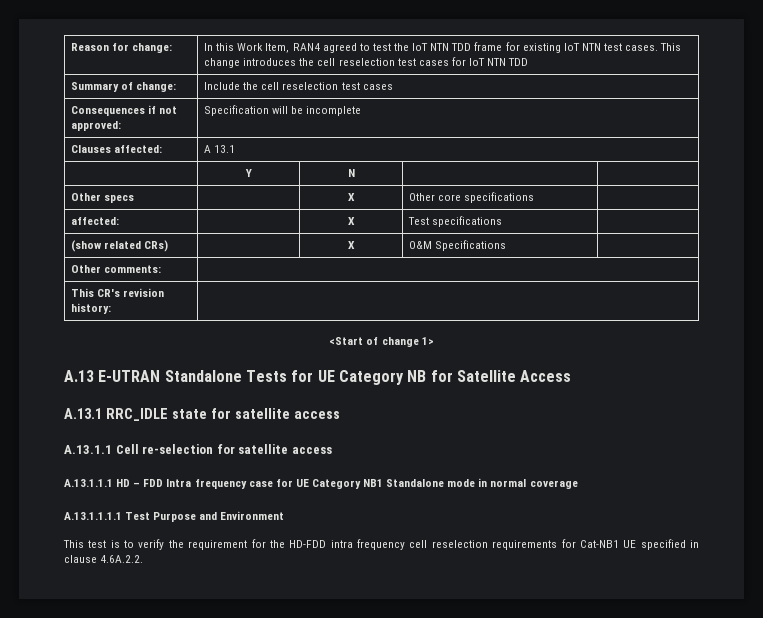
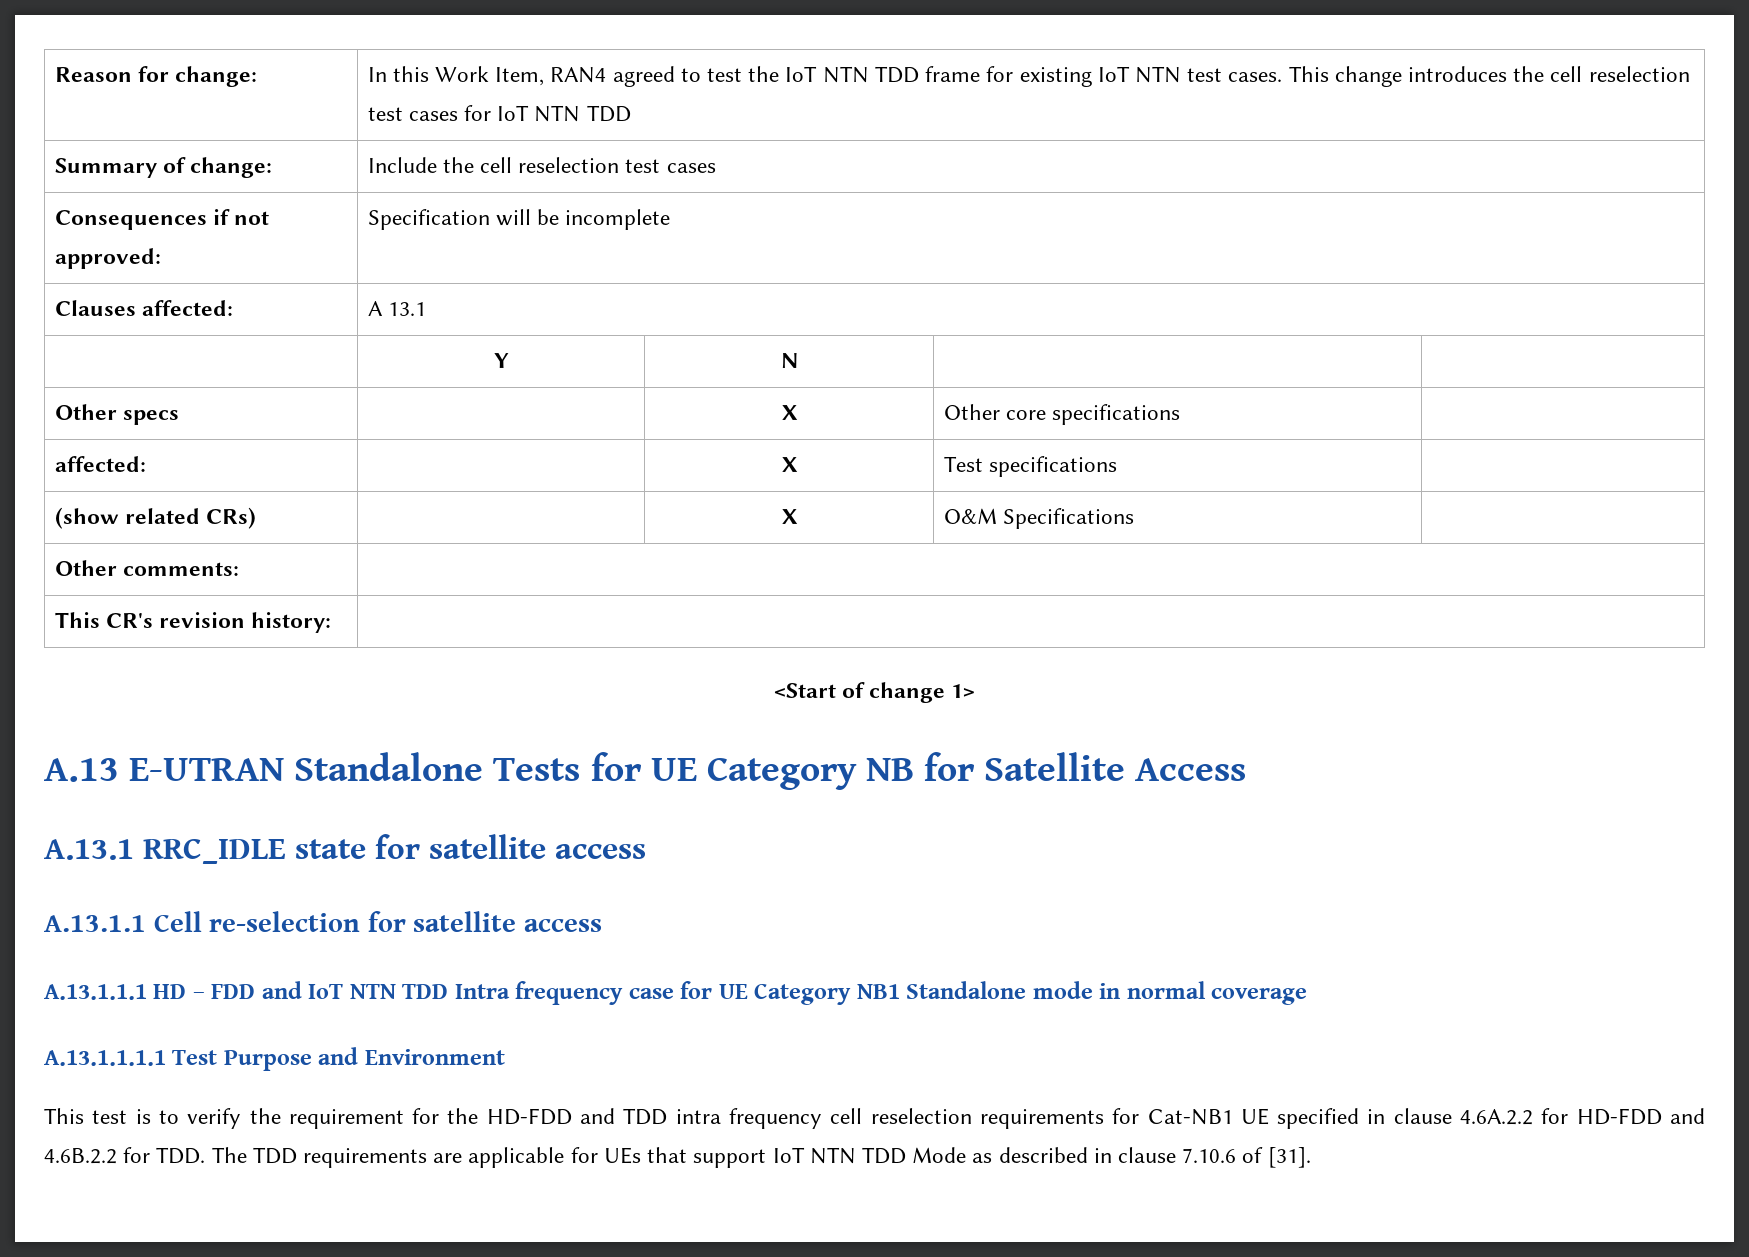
- A.13.1.1.1 HD – FDD Intra frequency case for UE Category NB1 Standalone mode in normal coverage
+ A.13.1.1.1 HD – FDD and IoT NTN TDD Intra frequency case for UE Category NB1 Standalone mode in normal coverage
- This test is to verify the requirement for the HD-FDD intra frequency cell reselection requirements for Cat-NB1 UE specified in clause 4.6A.2.2.
+ This test is to verify the requirement for the HD-FDD and TDD intra frequency cell reselection requirements for Cat-NB1 UE specified in clause 4.6A.2.2 for HD-FDD and 4.6B.2.2 for TDD. The TDD requirements are applicable for UEs that support IoT NTN TDD Mode as described in clause 7.10.6 of [31].

